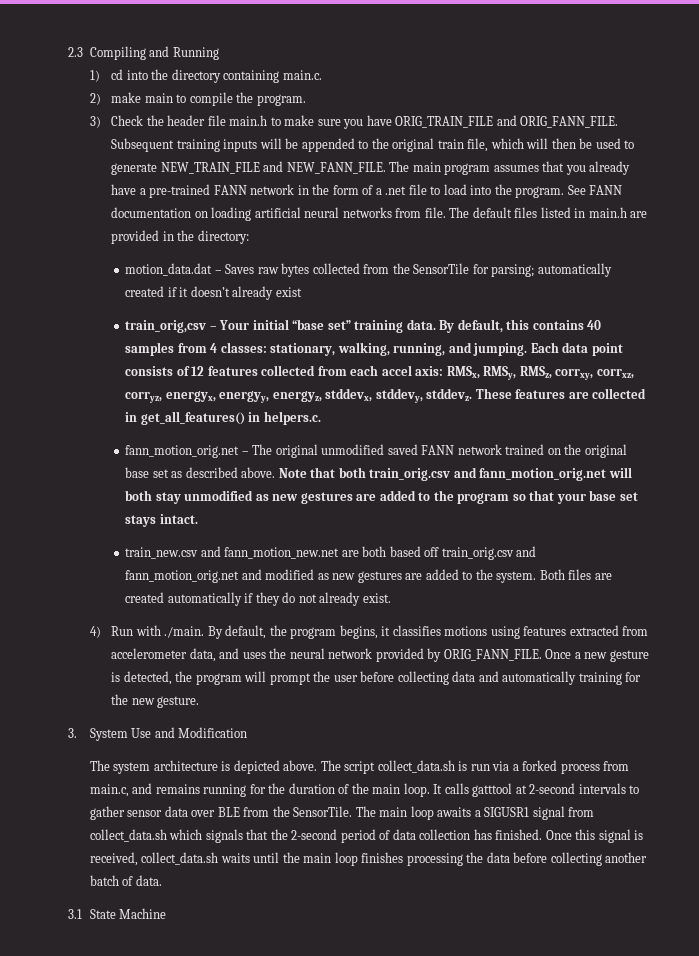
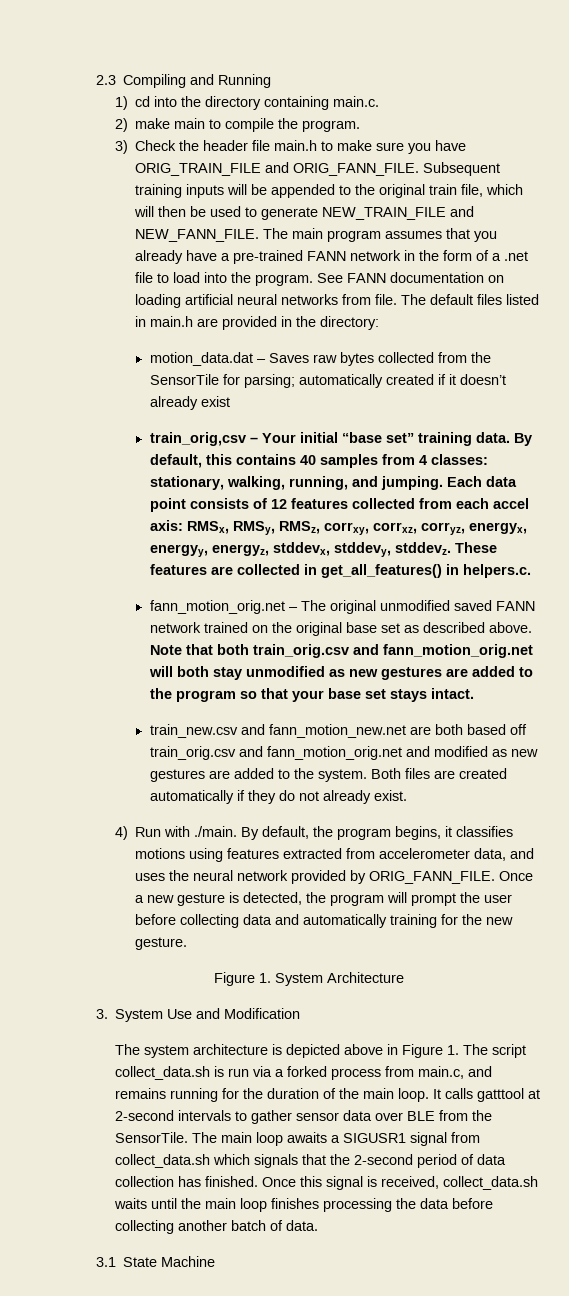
+ Figure 1. System Architecture
- The system architecture is depicted above. The script collect_data.sh is run via a forked process from main.c, and remains running for the duration of the main loop.
+ The system architecture is depicted above in Figure 1. The script collect_data.sh is run via a forked process from main.c, and remains running for the duration of the main loop.

